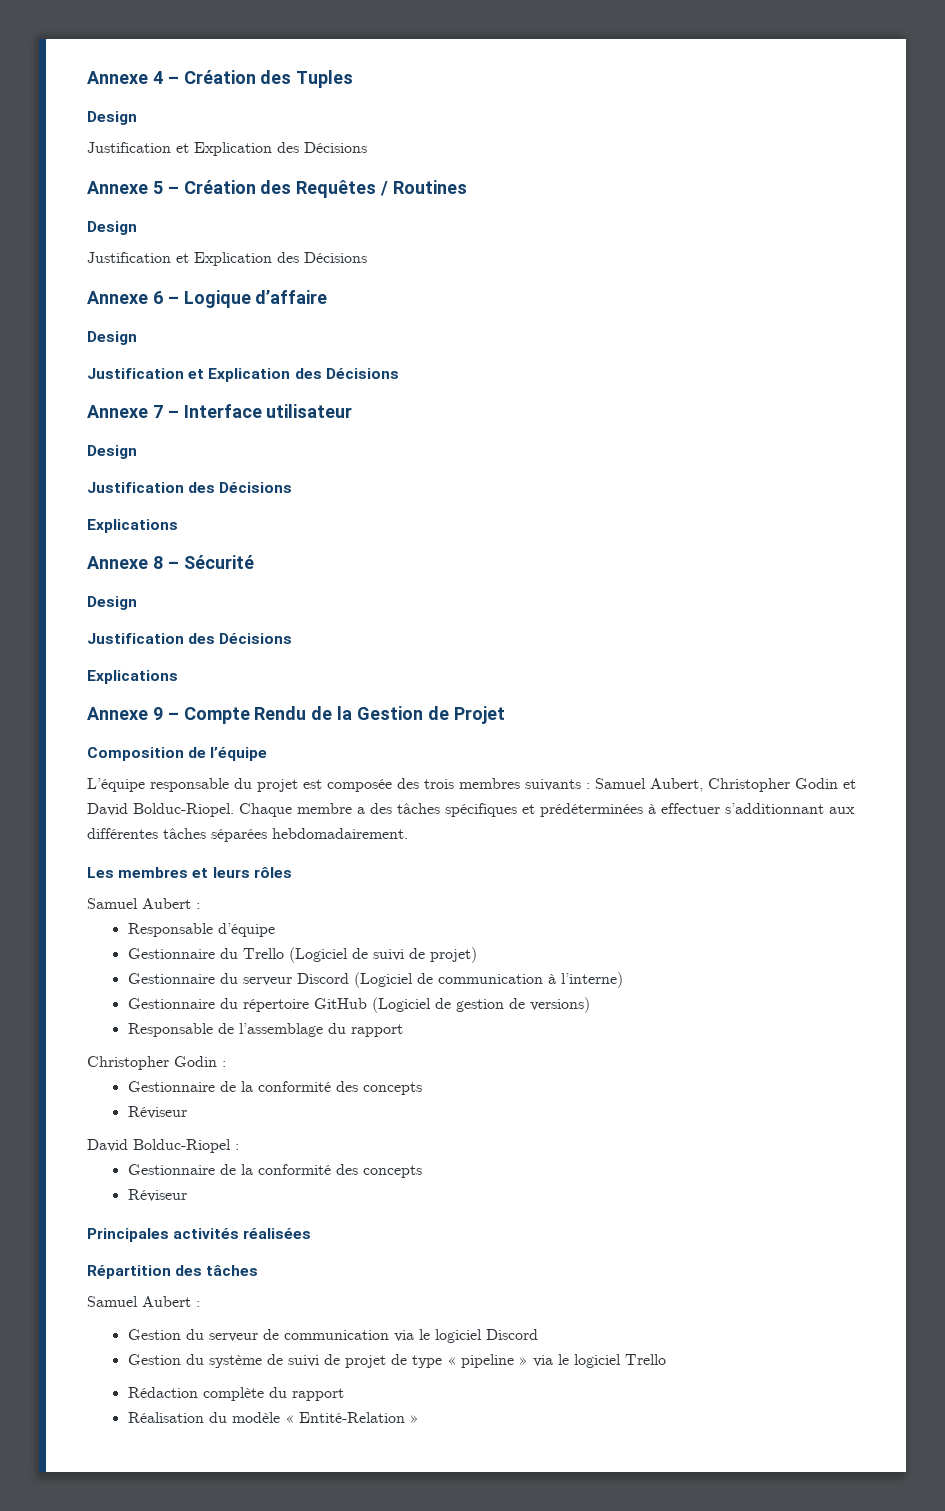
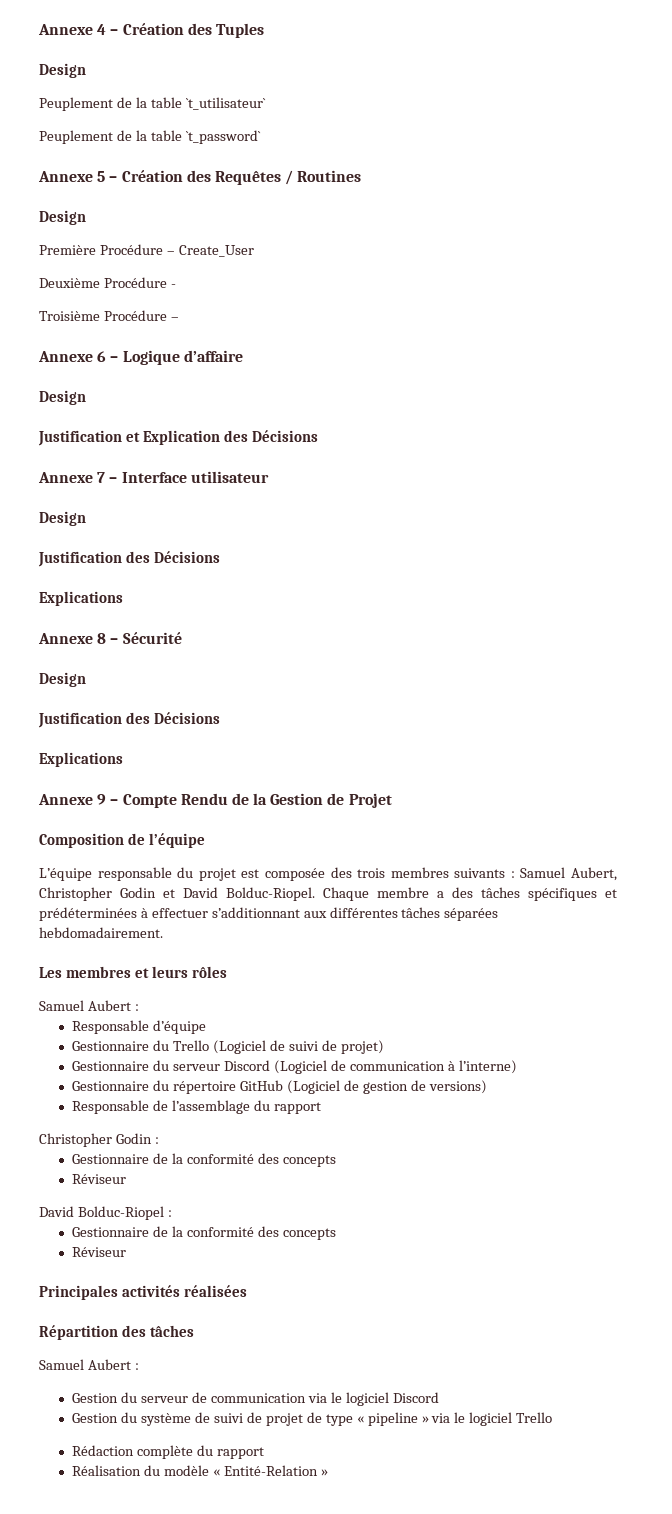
  Annexe 4 – Création des Tuples
  Design
- Justification et Explication des Décisions
+ Peuplement de la table `t_utilisateur`
+ Peuplement de la table `t_password`
  Annexe 5 – Création des Requêtes / Routines
  Design
- Justification et Explication des Décisions
+ Première Procédure – Create_User
+ Deuxième Procédure -
+ Troisième Procédure –

